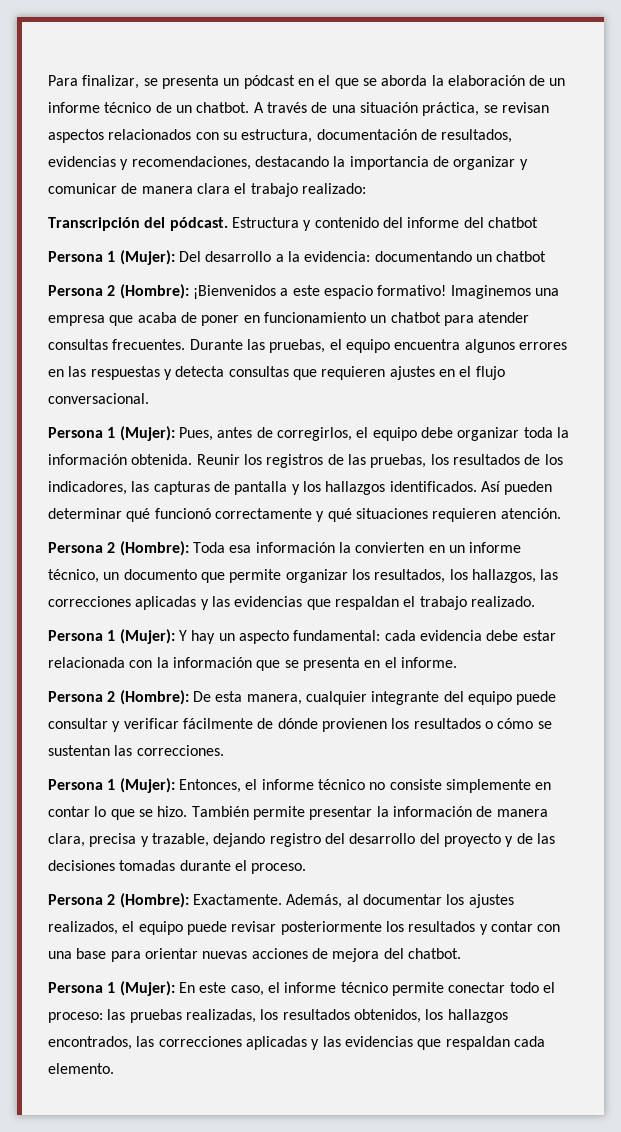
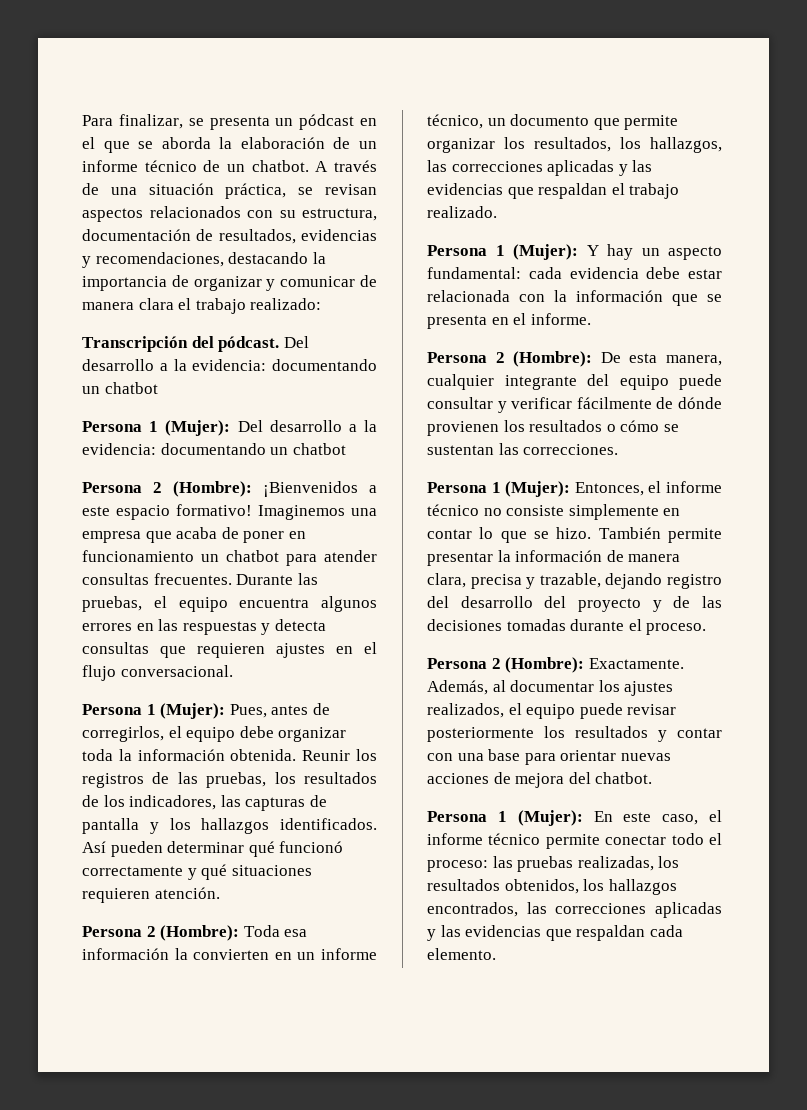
- Transcripción del pódcast. Estructura y contenido del informe del chatbot
+ Transcripción del pódcast. Del desarrollo a la evidencia: documentando un chatbot

